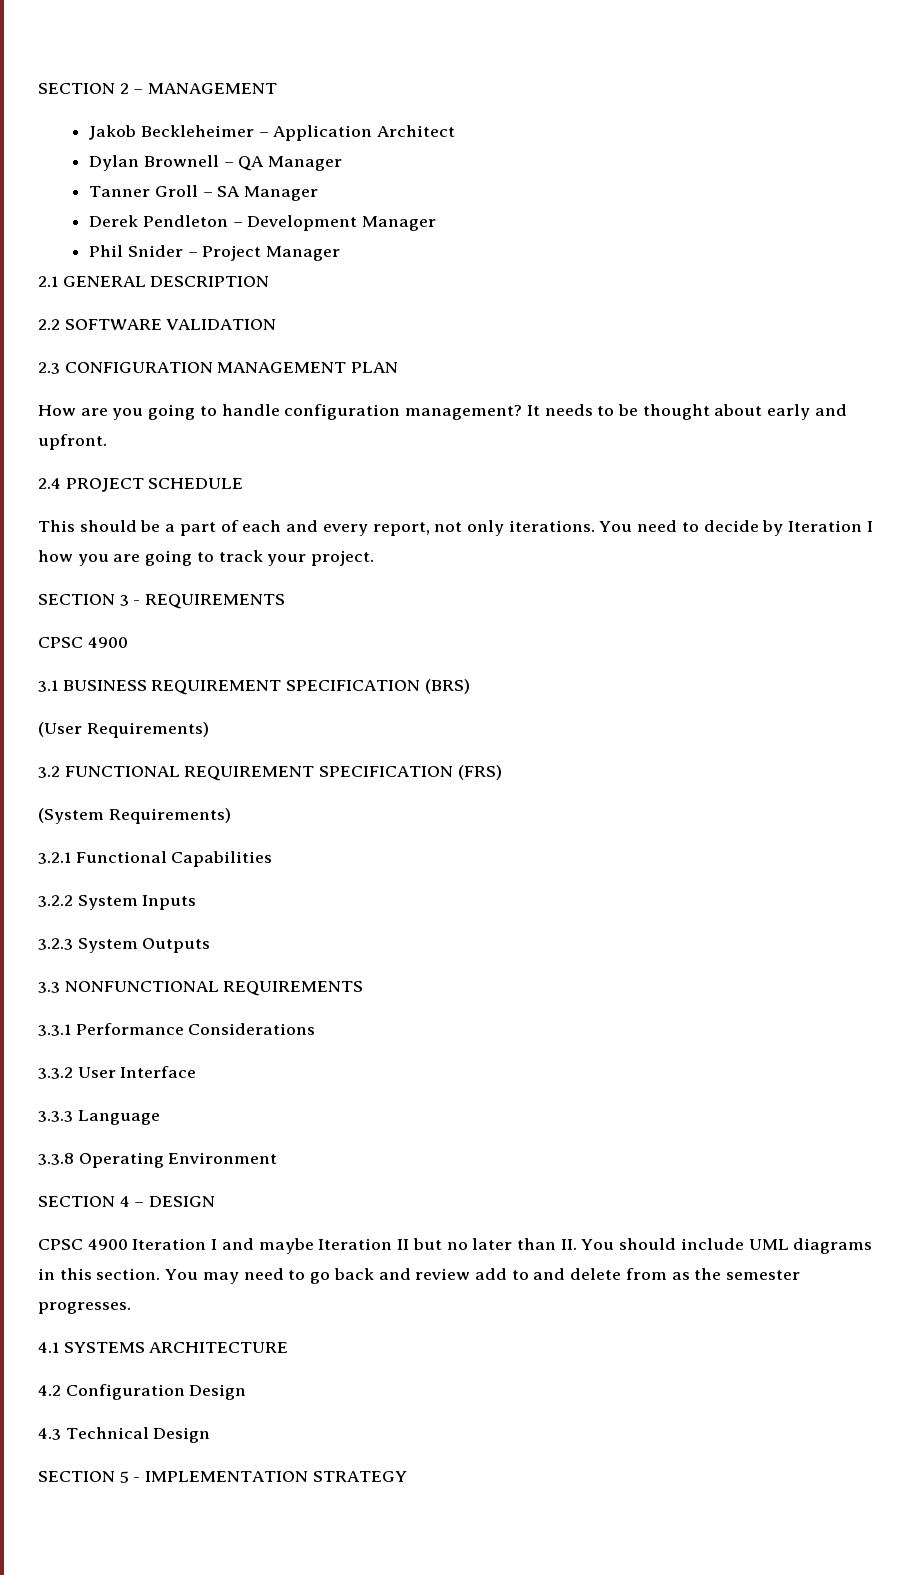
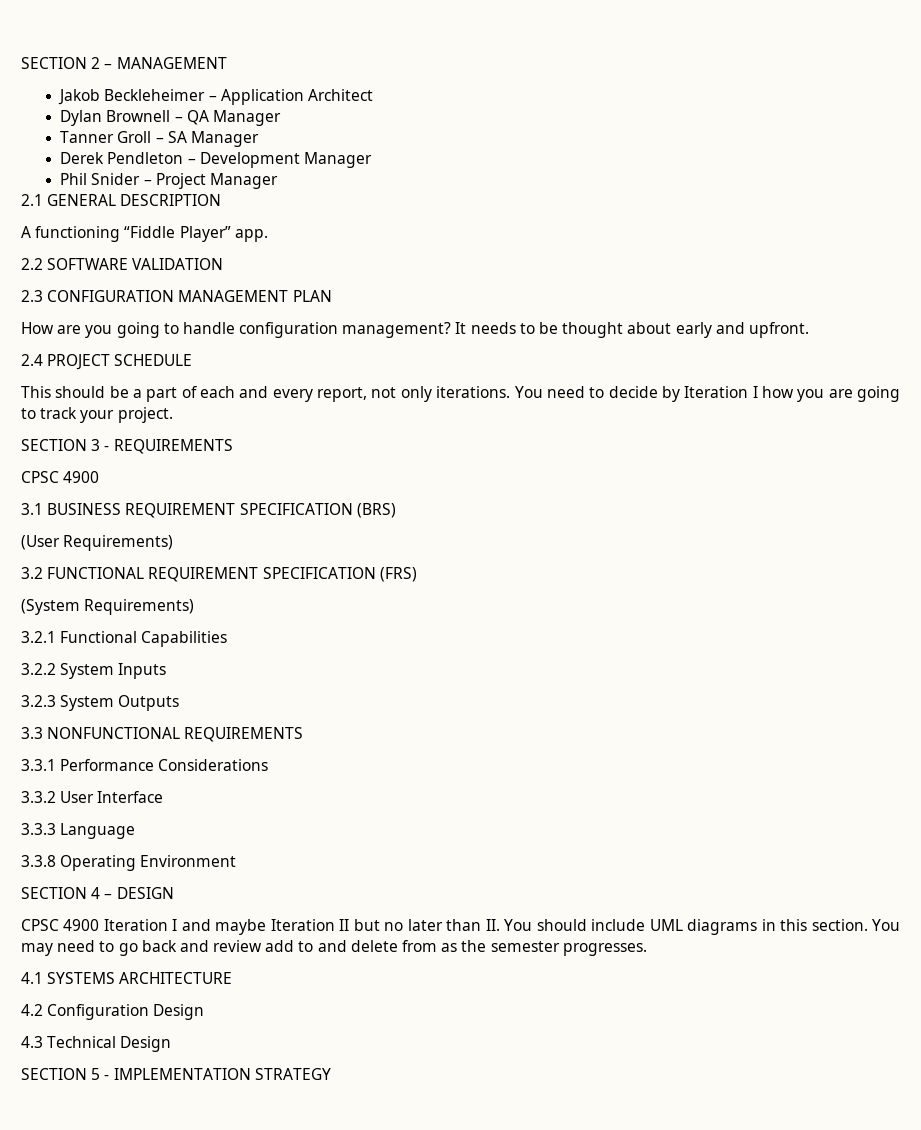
+ A functioning “Fiddle Player” app.

